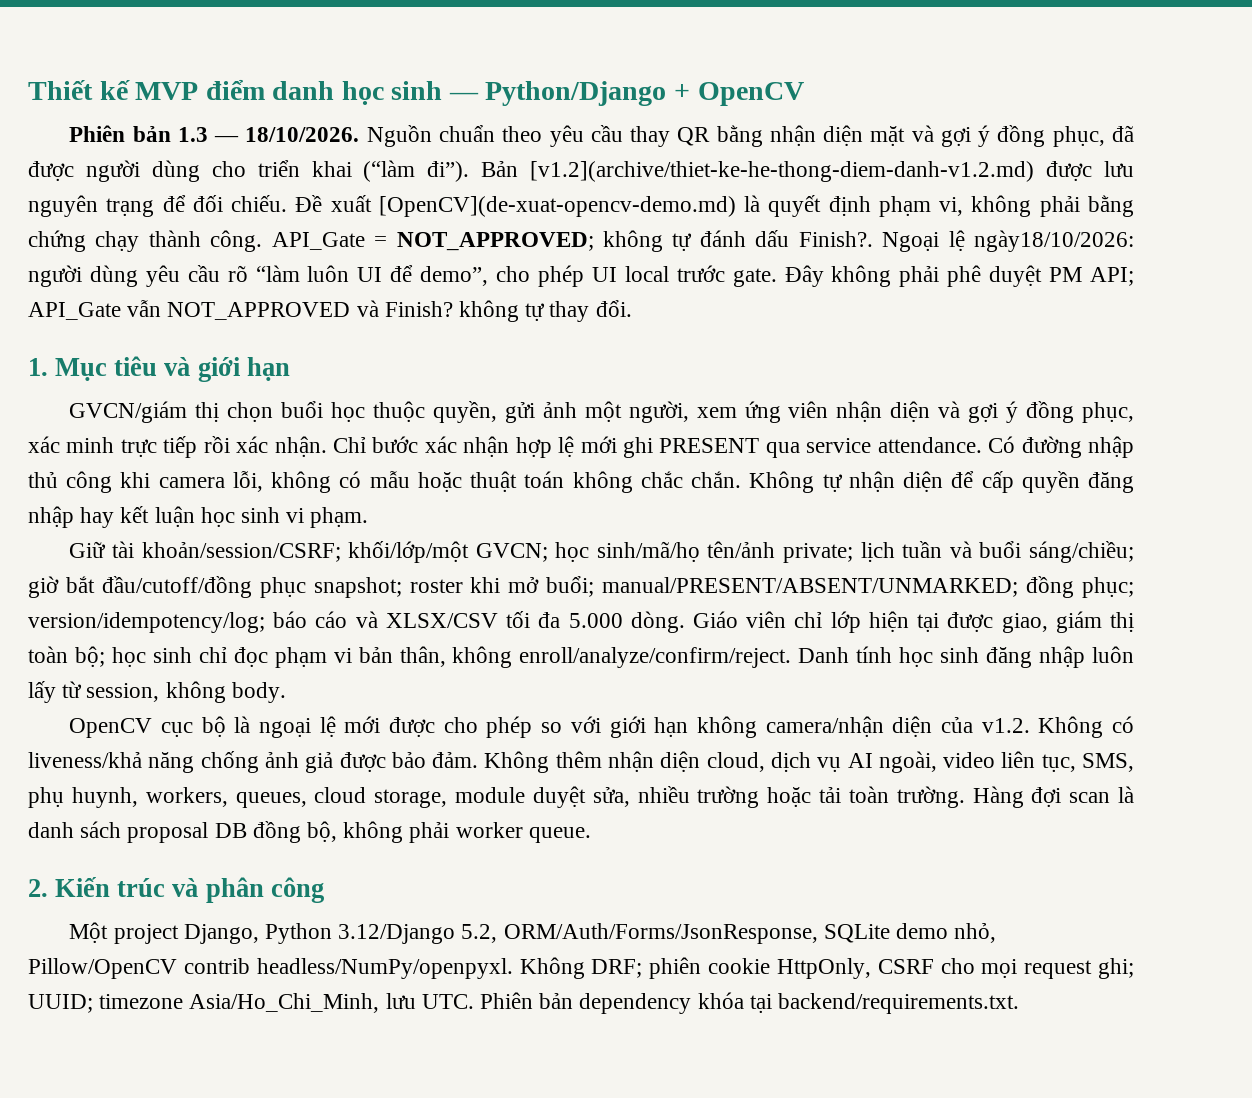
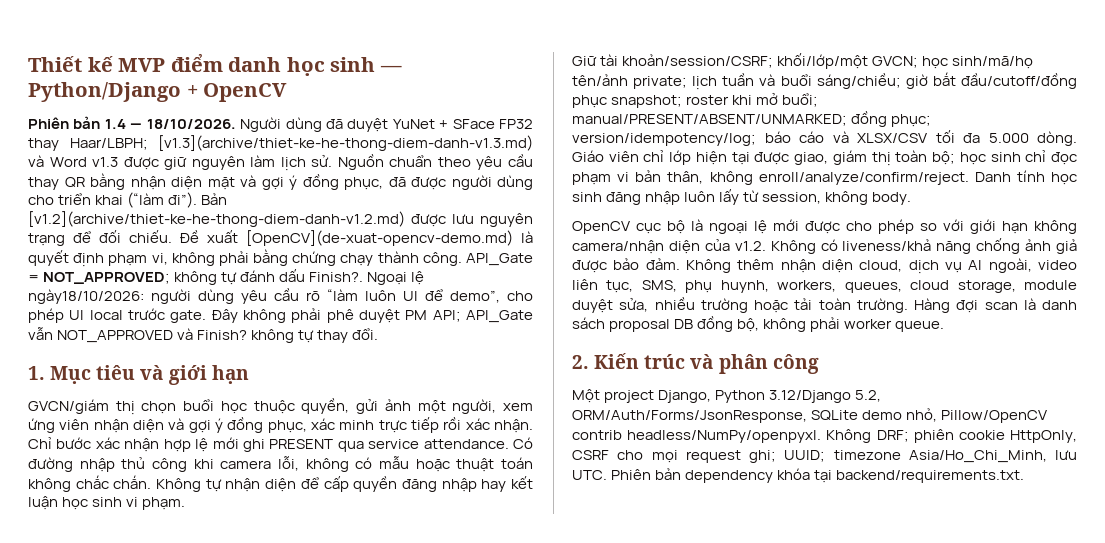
- Phiên bản 1.3 — 18/10/2026.
+ Phiên bản 1.4 — 18/10/2026.
+ Người dùng đã duyệt YuNet + SFace FP32 thay Haar/LBPH; [v1.3](archive/thiet-ke-he-thong-diem-danh-v1.3.md) và Word v1.3 được giữ nguyên làm lịch sử.

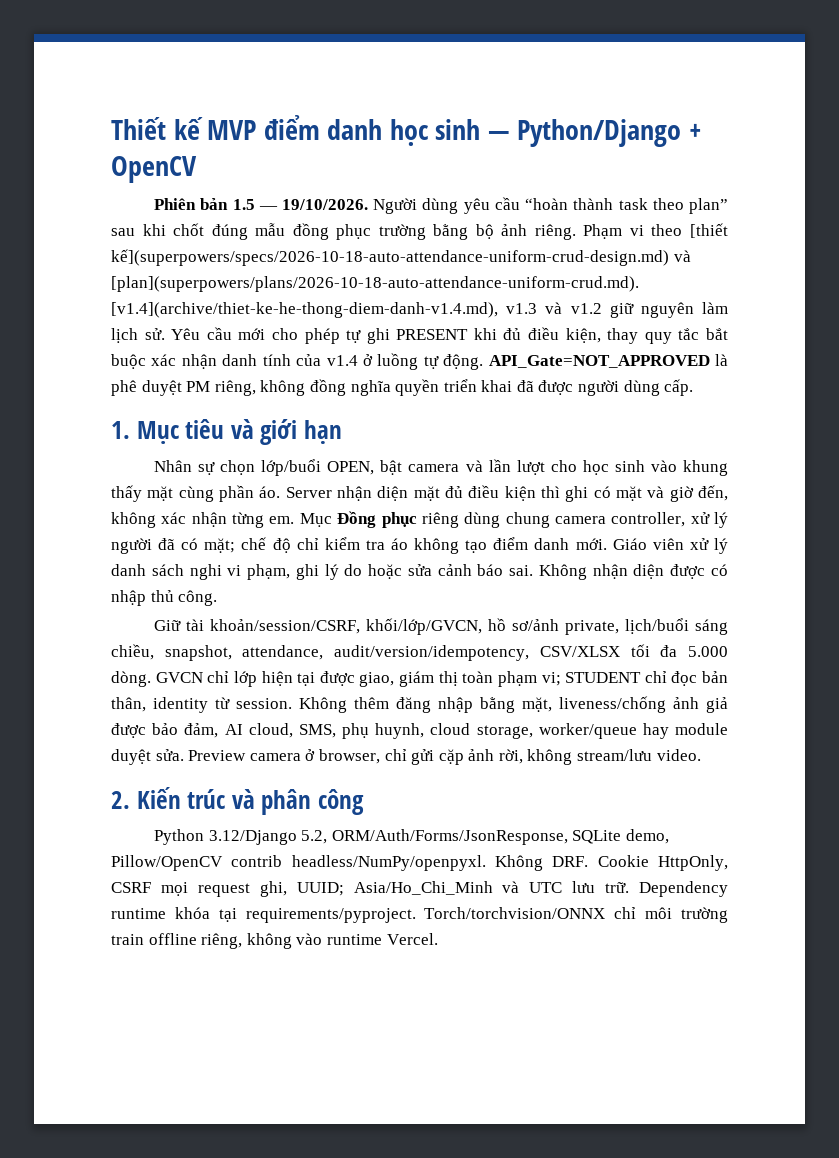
- Phiên bản 1.4 — 18/10/2026. Người dùng đã duyệt YuNet + SFace FP32 thay Haar/LBPH; [v1.3](archive/thiet-ke-he-thong-diem-danh-v1.3.md) và Word v1.3 được giữ nguyên làm lịch sử.
+ Phiên bản 1.5 — 19/10/2026. Người dùng yêu cầu “hoàn thành task theo plan” sau khi chốt đúng mẫu đồng phục trường bằng bộ ảnh riêng. Phạm vi theo [thiết kế](superpowers/specs/2026-10-18-auto-attendance-uniform-crud-design.md) và [plan](superpowers/plans/2026-10-18-auto-attendance-uniform-crud.md). [v1.4](archive/thiet-ke-he-thong-diem-danh-v1.4.md), v1.3 và v1.2 giữ nguyên làm lịch sử.
- Nguồn chuẩn theo yêu cầu thay QR bằng nhận diện mặt và gợi ý đồng phục, đã được người dùng cho triển khai (“làm đi”). Bản [v1.2](archive/thiet-ke-he-thong-diem-danh-v1.2.md) được lưu nguyên trạng để đối chiếu. Đề xuất [OpenCV](de-xuat-opencv-demo.md) là quyết định phạm vi, không phải bằng chứng chạy thành công. API_Gate = NOT_APPROVED; không tự đánh dấu Finish?. Ngoại lệ ngày18/10/2026: người dùng yêu cầu rõ “làm luôn UI để demo”, cho phép UI local trước gate. Đây không phải phê duyệt PM API; API_Gate vẫn NOT_APPROVED và Finish? không tự thay đổi.
+ Yêu cầu mới cho phép tự ghi PRESENT khi đủ điều kiện, thay quy tắc bắt buộc xác nhận danh tính của v1.4 ở luồng tự động. API_Gate=NOT_APPROVED là phê duyệt PM riêng, không đồng nghĩa quyền triển khai đã được người dùng cấp.
- GVCN/giám thị chọn buổi học thuộc quyền, gửi ảnh một người, xem ứng viên nhận diện và gợi ý đồng phục, xác minh trực tiếp rồi xác nhận. Chỉ bước xác nhận hợp lệ mới ghi PRESENT qua service attendance. Có đường nhập thủ công khi camera lỗi, không có mẫu hoặc thuật toán không chắc chắn. Không tự nhận diện để cấp quyền đăng nhập hay kết luận học sinh vi phạm.
- Giữ tài khoản/session/CSRF; khối/lớp/một GVCN; học sinh/mã/họ tên/ảnh private; lịch tuần và buổi sáng/chiều; giờ bắt đầu/cutoff/đồng phục snapshot; roster khi mở buổi; manual/PRESENT/ABSENT/UNMARKED; đồng phục; version/idempotency/log; báo cáo và XLSX/CSV tối đa 5.000 dòng.
+ Nhân sự chọn lớp/buổi OPEN, bật camera và lần lượt cho học sinh vào khung thấy mặt cùng phần áo. Server nhận diện mặt đủ điều kiện thì ghi có mặt và giờ đến, không xác nhận từng em. Mục Đồng phục riêng dùng chung camera controller, xử lý người đã có mặt; chế độ chỉ kiểm tra áo không tạo điểm danh mới. Giáo viên xử lý danh sách nghi vi phạm, ghi lý do hoặc sửa cảnh báo sai. Không nhận diện được có nhập thủ công.
+ Giữ tài khoản/session/CSRF, khối/lớp/GVCN, hồ sơ/ảnh private, lịch/buổi sáng chiều, snapshot, attendance, audit/version/idempotency, CSV/XLSX tối đa 5.000 dòng.
- Giáo viên chỉ lớp hiện tại được giao, giám thị toàn bộ; học sinh chỉ đọc phạm vi bản thân, không enroll/analyze/confirm/reject. Danh tính học sinh đăng nhập luôn lấy từ session, không body.
- OpenCV cục bộ là ngoại lệ mới được cho phép so với giới hạn không camera/nhận diện của v1.2. Không có liveness/khả năng chống ảnh giả được bảo đảm. Không thêm nhận diện cloud, dịch vụ AI ngoài, video liên tục, SMS, phụ huynh, workers, queues, cloud storage, module duyệt sửa, nhiều trường hoặc tải toàn trường. Hàng đợi scan là danh sách proposal DB đồng bộ, không phải worker queue.
+ GVCN chỉ lớp hiện tại được giao, giám thị toàn phạm vi; STUDENT chỉ đọc bản thân, identity từ session. Không thêm đăng nhập bằng mặt, liveness/chống ảnh giả được bảo đảm, AI cloud, SMS, phụ huynh, cloud storage, worker/queue hay module duyệt sửa. Preview camera ở browser, chỉ gửi cặp ảnh rời, không stream/lưu video.
- Một project Django, Python 3.12/Django 5.2, ORM/Auth/Forms/JsonResponse, SQLite demo nhỏ, Pillow/OpenCV contrib headless/NumPy/openpyxl.
+ Python 3.12/Django 5.2, ORM/Auth/Forms/JsonResponse, SQLite demo, Pillow/OpenCV contrib headless/NumPy/openpyxl.
- Không DRF; phiên cookie HttpOnly, CSRF cho mọi request ghi; UUID; timezone Asia/Ho_Chi_Minh, lưu UTC. Phiên bản dependency khóa tại backend/requirements.txt.
+ Không DRF. Cookie HttpOnly, CSRF mọi request ghi, UUID; Asia/Ho_Chi_Minh và UTC lưu trữ. Dependency runtime khóa tại requirements/pyproject. Torch/torchvision/ONNX chỉ môi trường train offline riêng, không vào runtime Vercel.

